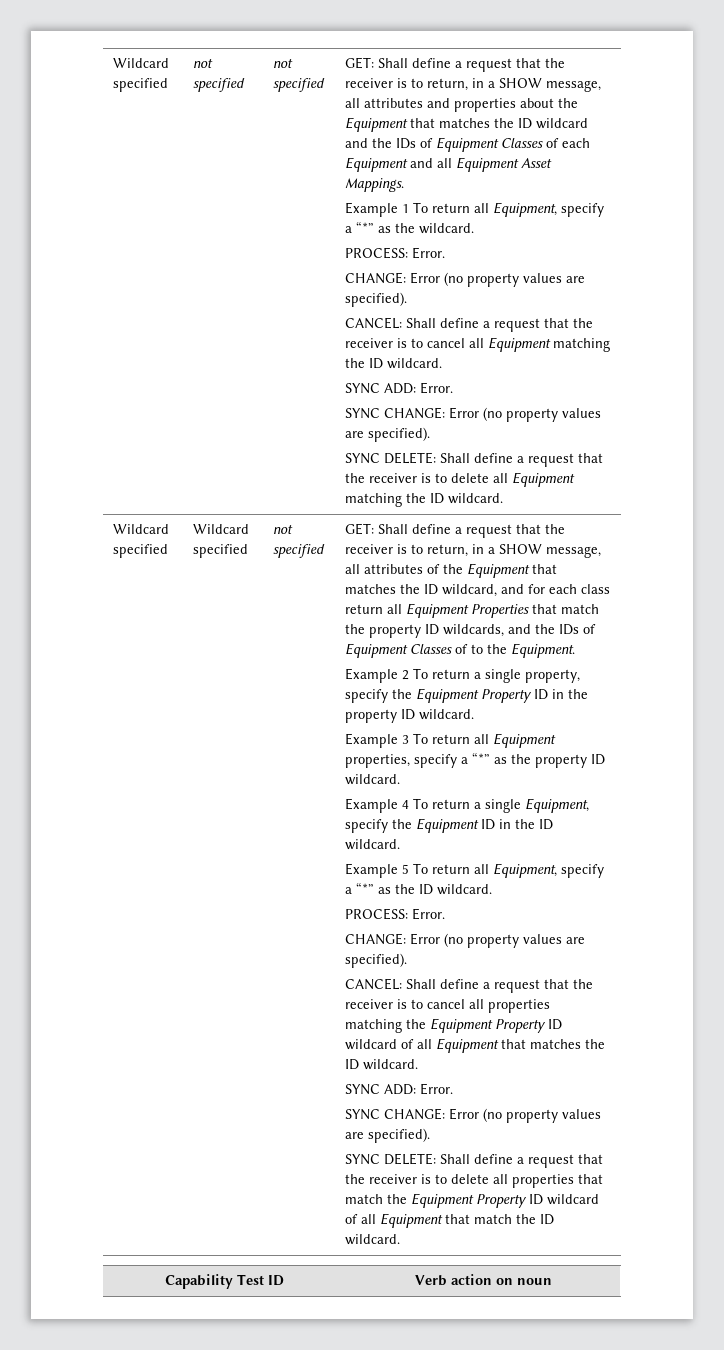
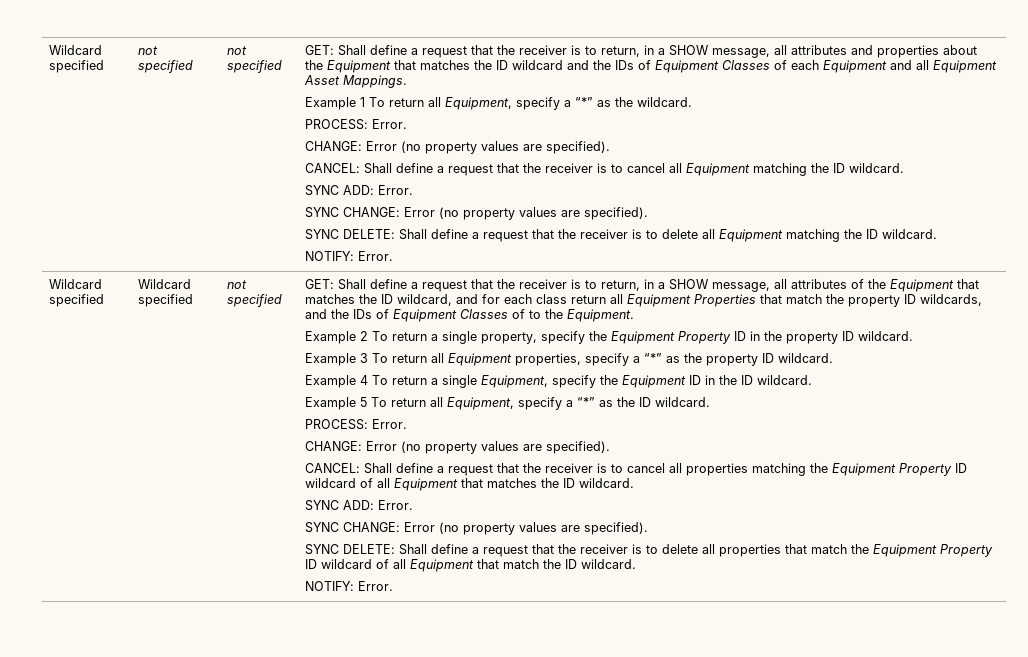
  SYNC DELETE: Shall define a request that the receiver is to delete all Equipment matching the ID wildcard.
+ NOTIFY: Error.
  SYNC DELETE: Shall define a request that the receiver is to delete all properties that match the Equipment Property ID wildcard of all Equipment that match the ID wildcard.
- Capability Test ID | Verb action on noun
+ NOTIFY: Error.

